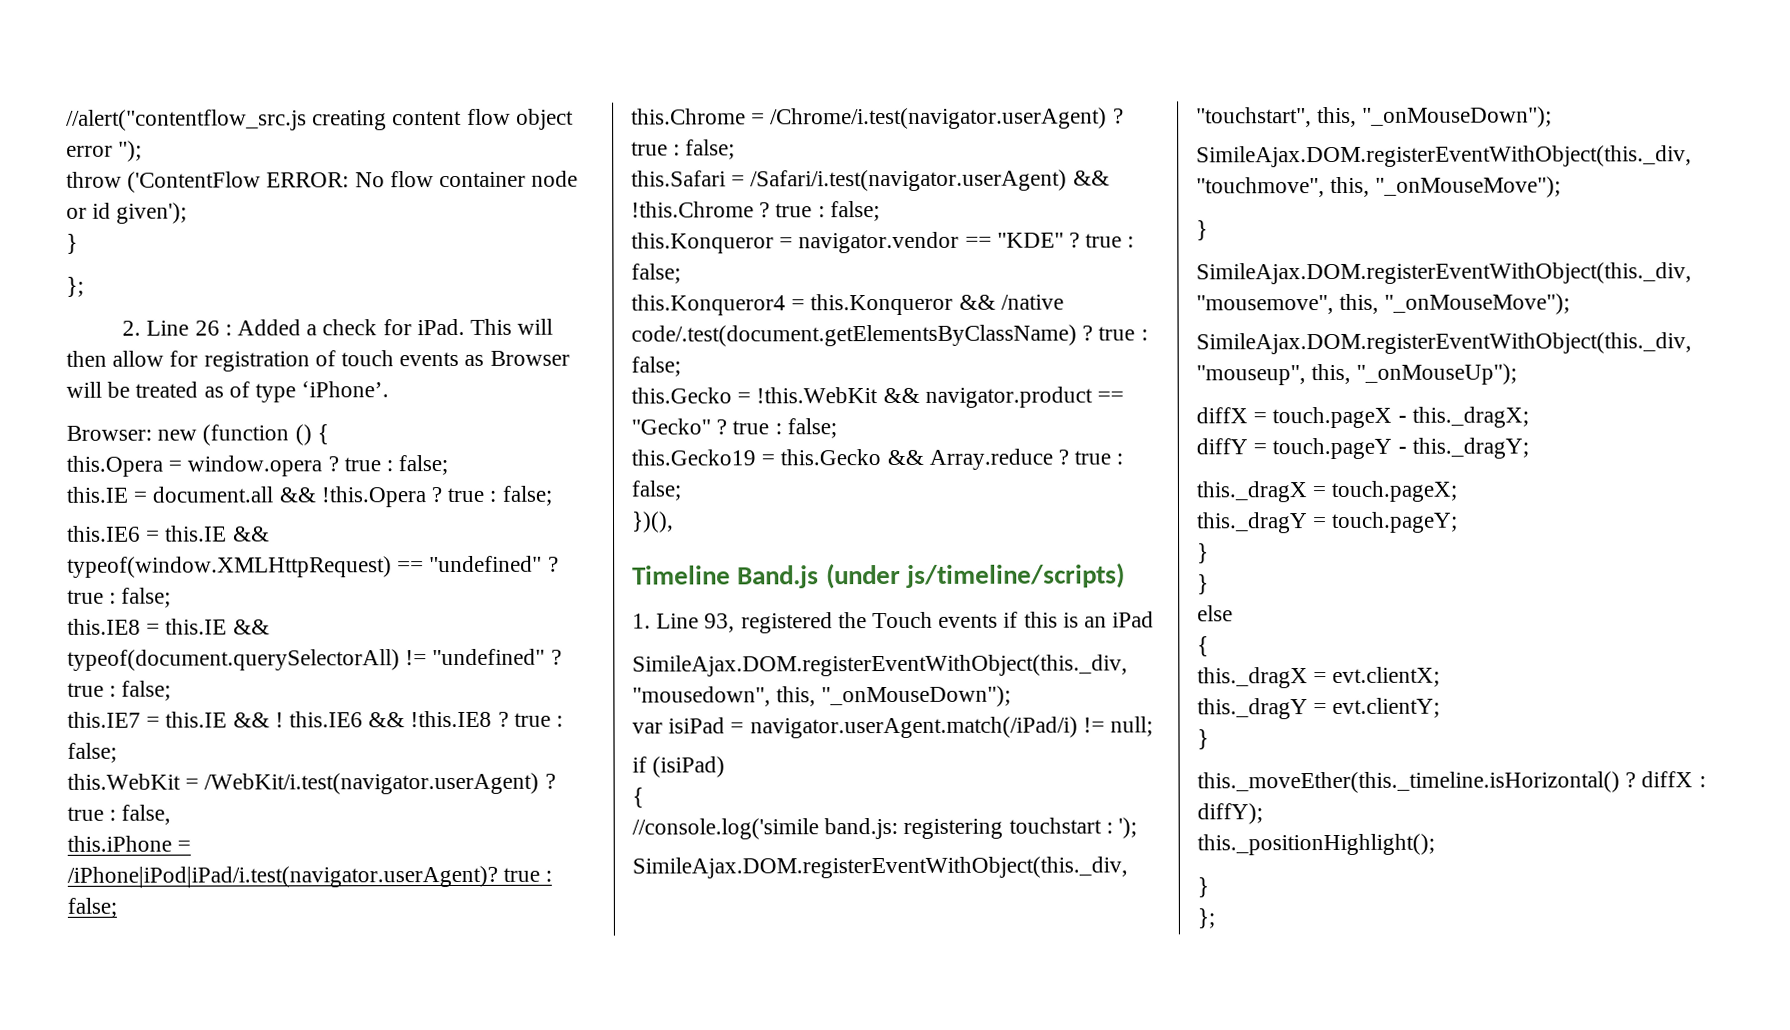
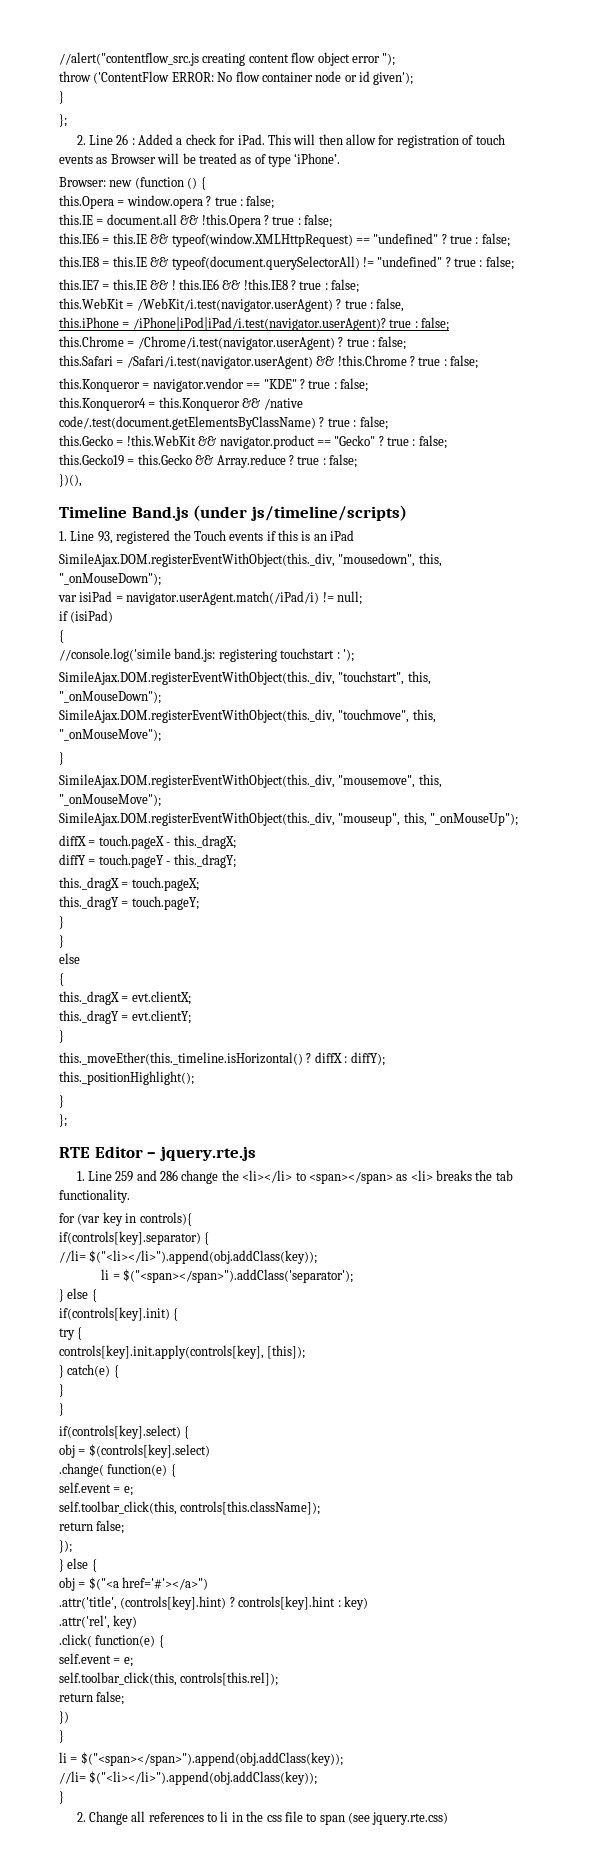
+ RTE Editor – jquery.rte.js
+ 1. Line 259 and 286 change the <li></li> to <span></span> as <li> breaks the tab functionality.
+ for (var key in controls){
+ if(controls[key].separator) {
+ //li= $("<li></li>").append(obj.addClass(key));
+ li = $("<span></span>").addClass('separator');
+ } else {
+ if(controls[key].init) {
+ try {
+ controls[key].init.apply(controls[key], [this]);
+ } catch(e) {
+ }
+ }
+ if(controls[key].select) {
+ obj = $(controls[key].select)
+ .change( function(e) {
+ self.event = e;
+ self.toolbar_click(this, controls[this.className]);
+ return false;
+ });
+ } else {
+ obj = $("<a href='#'></a>")
+ .attr('title', (controls[key].hint) ? controls[key].hint : key)
+ .attr('rel', key)
+ .click( function(e) {
+ self.event = e;
+ self.toolbar_click(this, controls[this.rel]);
+ return false;
+ })
+ }
+ li = $("<span></span>").append(obj.addClass(key));
+ //li= $("<li></li>").append(obj.addClass(key));
+ }
+ 2. Change all references to li in the css file to span (see jquery.rte.css)

